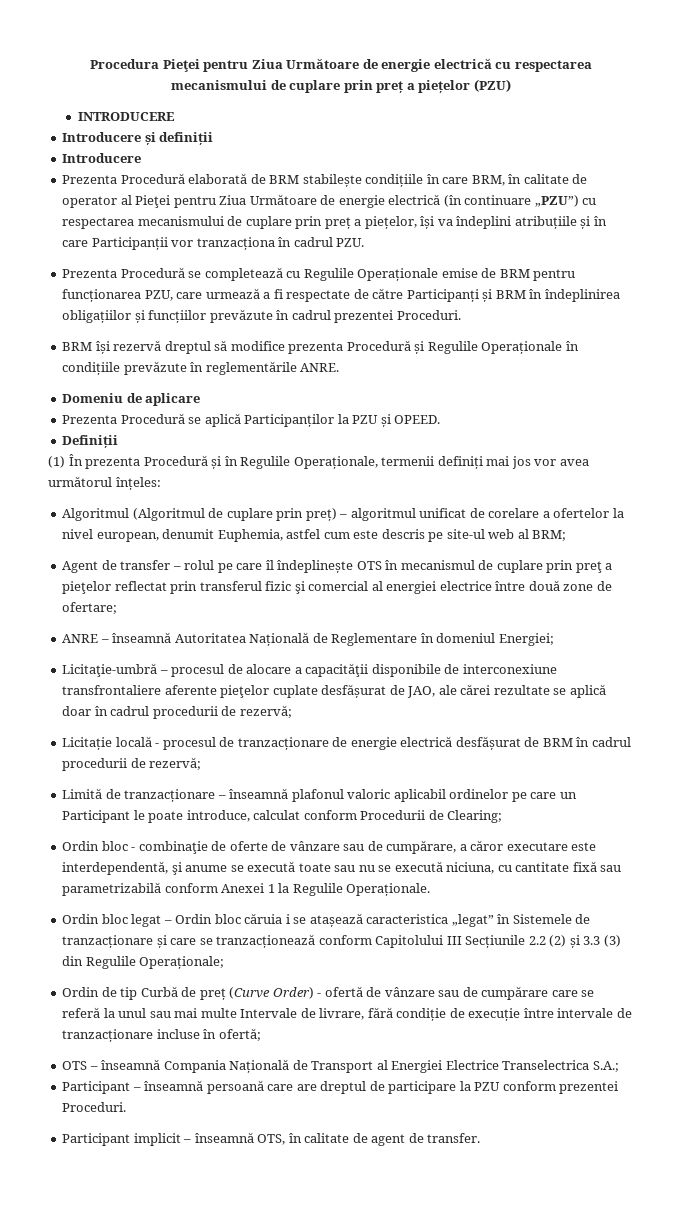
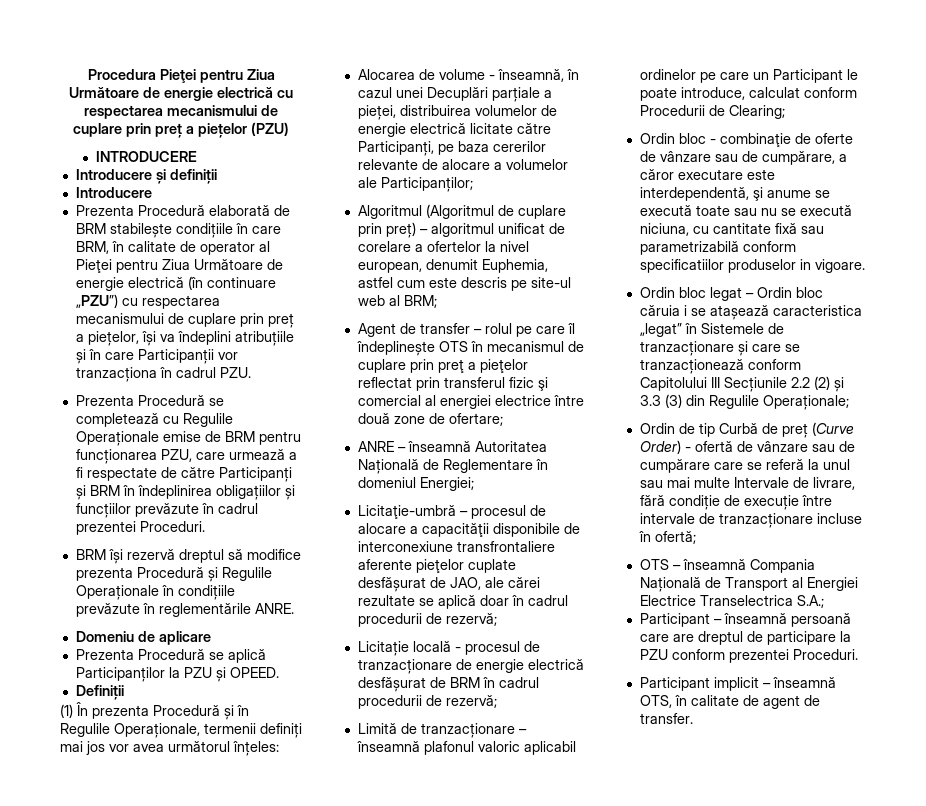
+ Alocarea de volume - înseamnă, în cazul unei Decuplări parțiale a pieței, distribuirea volumelor de energie electrică licitate către Participanți, pe baza cererilor relevante de alocare a volumelor ale Participanților;
- Ordin bloc - combinaţie de oferte de vânzare sau de cumpărare, a căror executare este interdependentă, şi anume se execută toate sau nu se execută niciuna, cu cantitate fixă sau parametrizabilă conform Anexei 1 la Regulile Operaționale.
+ Ordin bloc - combinaţie de oferte de vânzare sau de cumpărare, a căror executare este interdependentă, şi anume se execută toate sau nu se execută niciuna, cu cantitate fixă sau parametrizabilă conform specificatiilor produselor in vigoare.

